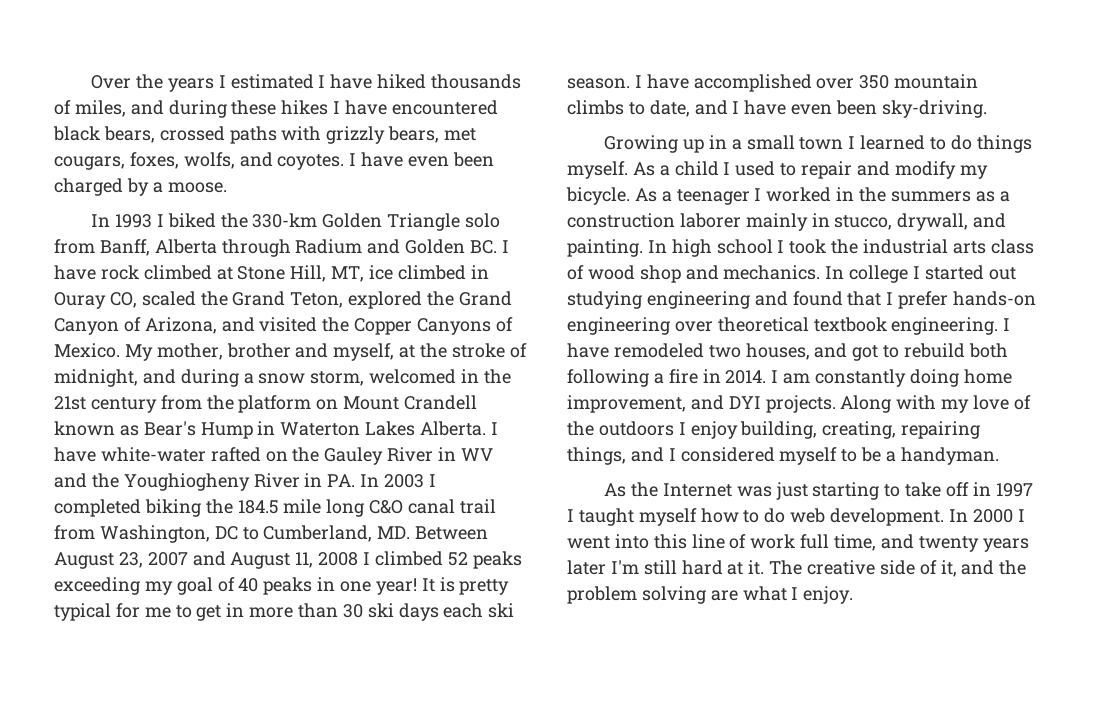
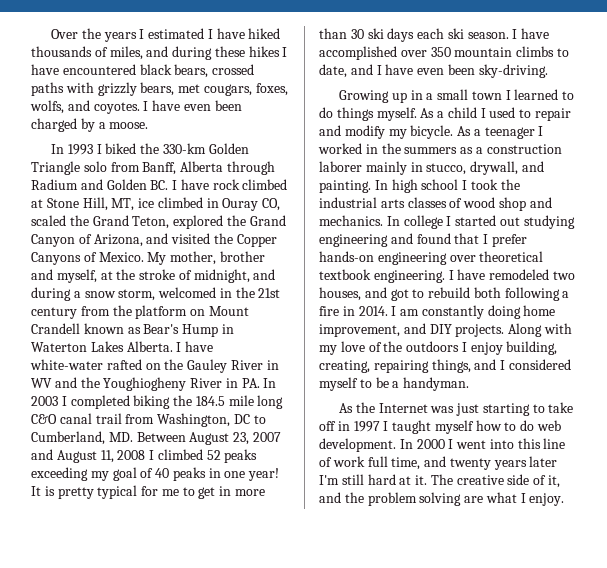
- In high school I took the industrial arts class of wood shop and mechanics.
+ In high school I took the industrial arts classes of wood shop and mechanics.
- I am constantly doing home improvement, and DYI projects.
+ I am constantly doing home improvement, and DIY projects.

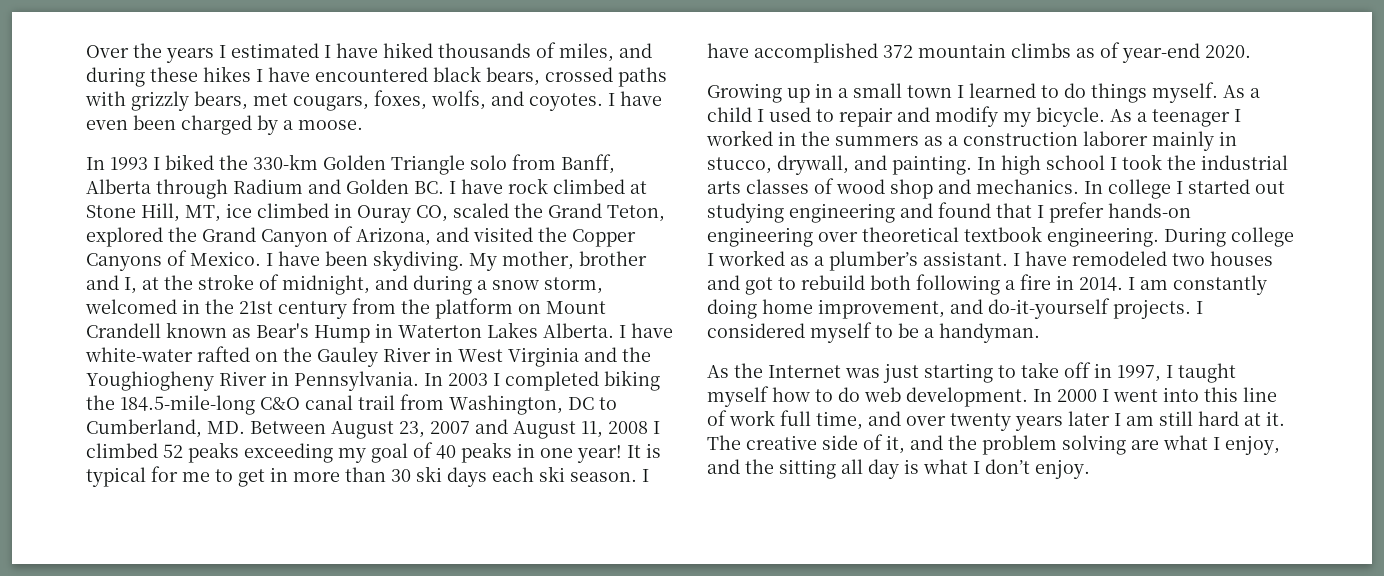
+ I have been skydiving.
- My mother, brother and myself, at the stroke of midnight, and during a snow storm, welcomed in the 21st century from the platform on Mount Crandell known as Bear's Hump in Waterton Lakes Alberta.
+ My mother, brother and I, at the stroke of midnight, and during a snow storm, welcomed in the 21st century from the platform on Mount Crandell known as Bear's Hump in Waterton Lakes Alberta.
- I have white-water rafted on the Gauley River in WV and the Youghiogheny River in PA. In 2003 I completed biking the 184.5 mile long C&O canal trail from Washington, DC to Cumberland, MD. Between August 23, 2007 and August 11, 2008 I climbed 52 peaks exceeding my goal of 40 peaks in one year!
+ I have white-water rafted on the Gauley River in West Virginia and the Youghiogheny River in Pennsylvania. In 2003 I completed biking the 184.5-mile-long C&O canal trail from Washington, DC to Cumberland, MD. Between August 23, 2007 and August 11, 2008 I climbed 52 peaks exceeding my goal of 40 peaks in one year!
- It is pretty typical for me to get in more than 30 ski days each ski season.
+ It is typical for me to get in more than 30 ski days each ski season.
- I have accomplished over 350 mountain climbs to date, and I have even been sky-driving.
+ I have accomplished 372 mountain climbs as of year-end 2020.
+ During college I worked as a plumber’s assistant.
- I have remodeled two houses, and got to rebuild both following a fire in 2014.
+ I have remodeled two houses and got to rebuild both following a fire in 2014.
- I am constantly doing home improvement, and DIY projects. Along with my love of the outdoors I enjoy building, creating, repairing things, and I considered myself to be a handyman.
+ I am constantly doing home improvement, and do-it-yourself projects. I considered myself to be a handyman.
- As the Internet was just starting to take off in 1997 I taught myself how to do web development.
+ As the Internet was just starting to take off in 1997, I taught myself how to do web development.
- In 2000 I went into this line of work full time, and twenty years later I'm still hard at it.
+ In 2000 I went into this line of work full time, and over twenty years later I am still hard at it.
- The creative side of it, and the problem solving are what I enjoy.
+ The creative side of it, and the problem solving are what I enjoy, and the sitting all day is what I don’t enjoy.

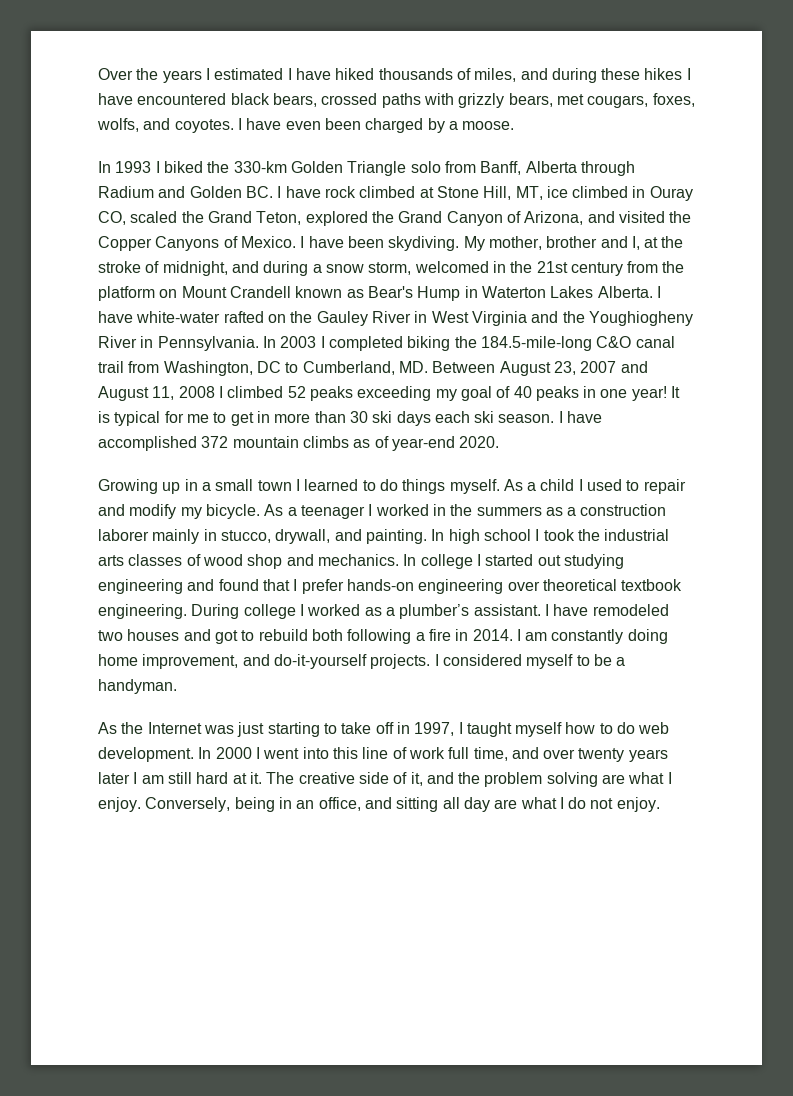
- The creative side of it, and the problem solving are what I enjoy, and the sitting all day is what I don’t enjoy.
+ The creative side of it, and the problem solving are what I enjoy. Conversely, being in an office, and sitting all day are what I do not enjoy.

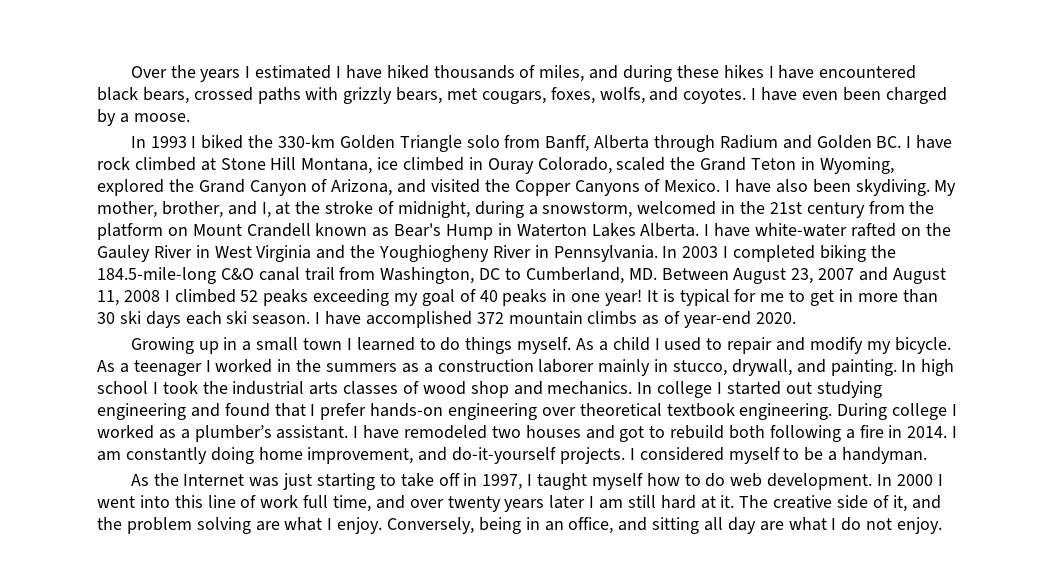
- In 1993 I biked the 330-km Golden Triangle solo from Banff, Alberta through Radium and Golden BC. I have rock climbed at Stone Hill, MT, ice climbed in Ouray CO, scaled the Grand Teton, explored the Grand Canyon of Arizona, and visited the Copper Canyons of Mexico.
+ In 1993 I biked the 330-km Golden Triangle solo from Banff, Alberta through Radium and Golden BC. I have rock climbed at Stone Hill Montana, ice climbed in Ouray Colorado, scaled the Grand Teton in Wyoming, explored the Grand Canyon of Arizona, and visited the Copper Canyons of Mexico.
- I have been skydiving.
+ I have also been skydiving.
- My mother, brother and I, at the stroke of midnight, and during a snow storm, welcomed in the 21st century from the platform on Mount Crandell known as Bear's Hump in Waterton Lakes Alberta.
+ My mother, brother, and I, at the stroke of midnight, during a snowstorm, welcomed in the 21st century from the platform on Mount Crandell known as Bear's Hump in Waterton Lakes Alberta.

